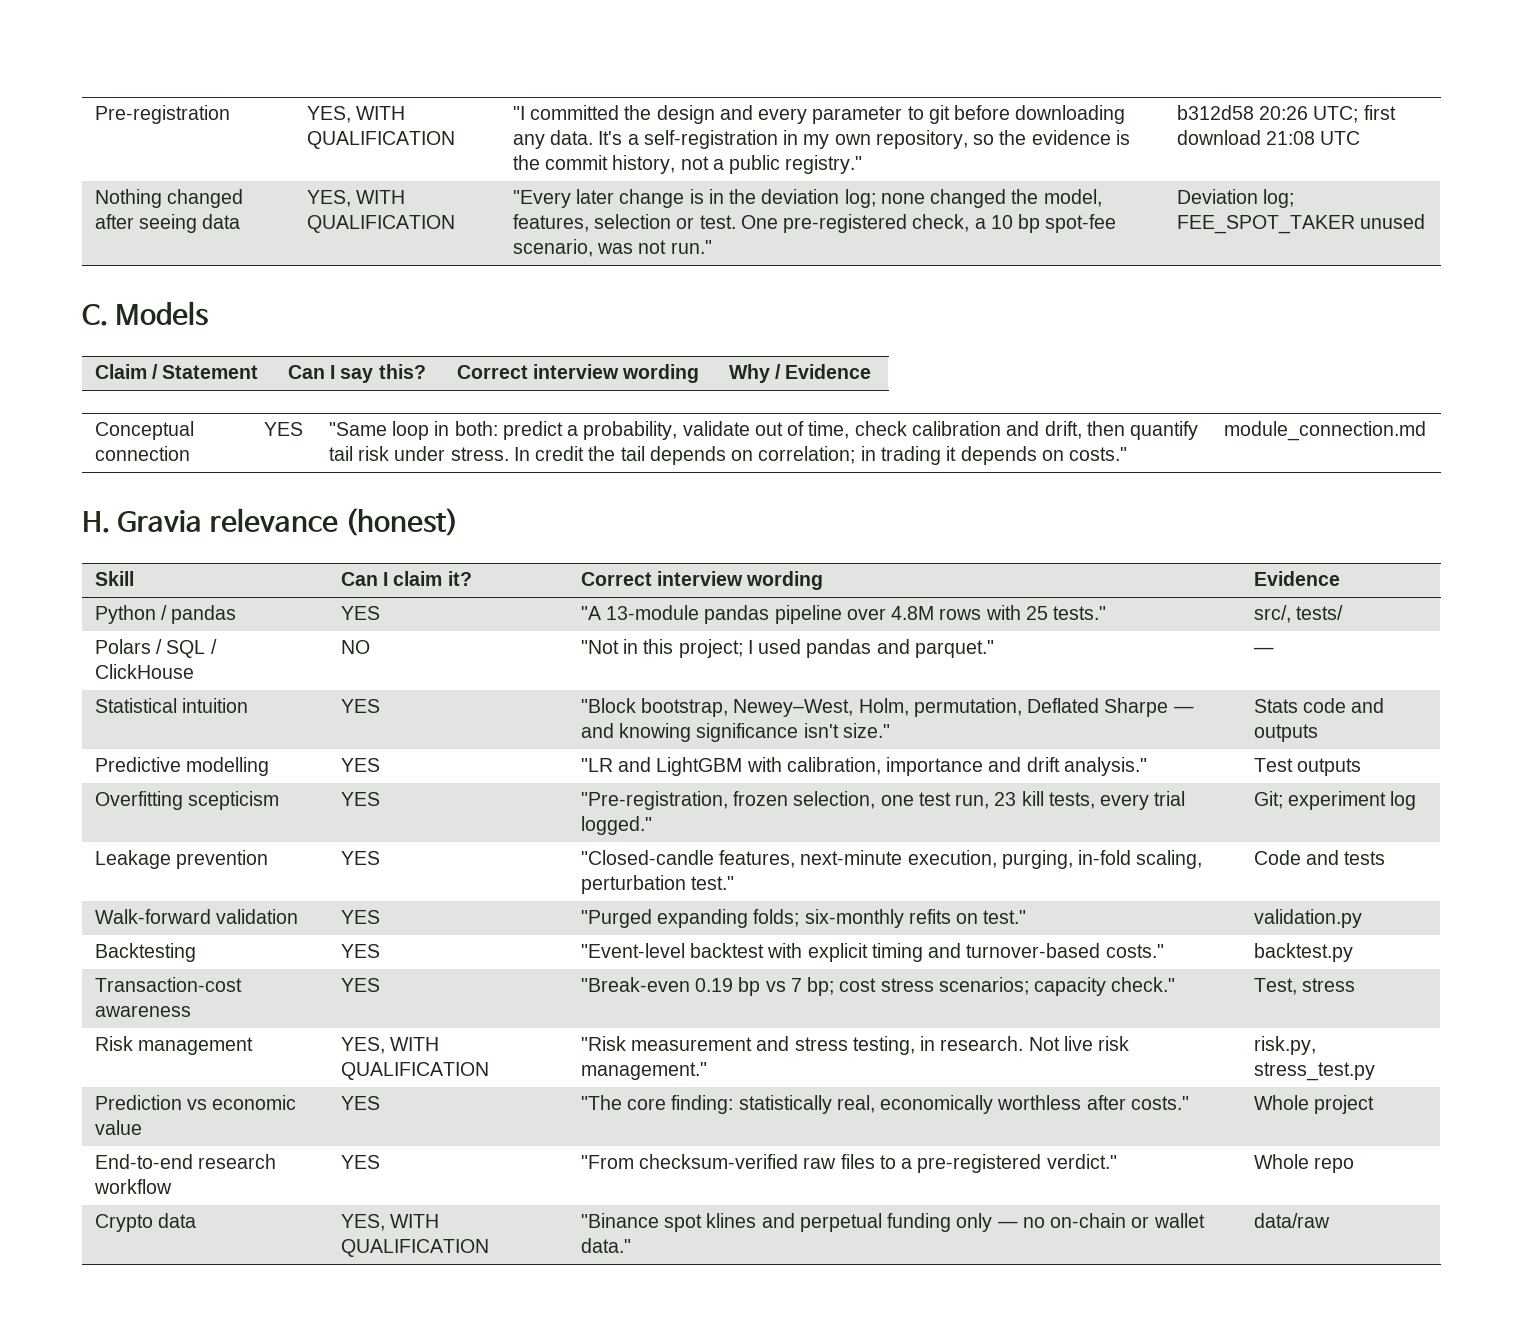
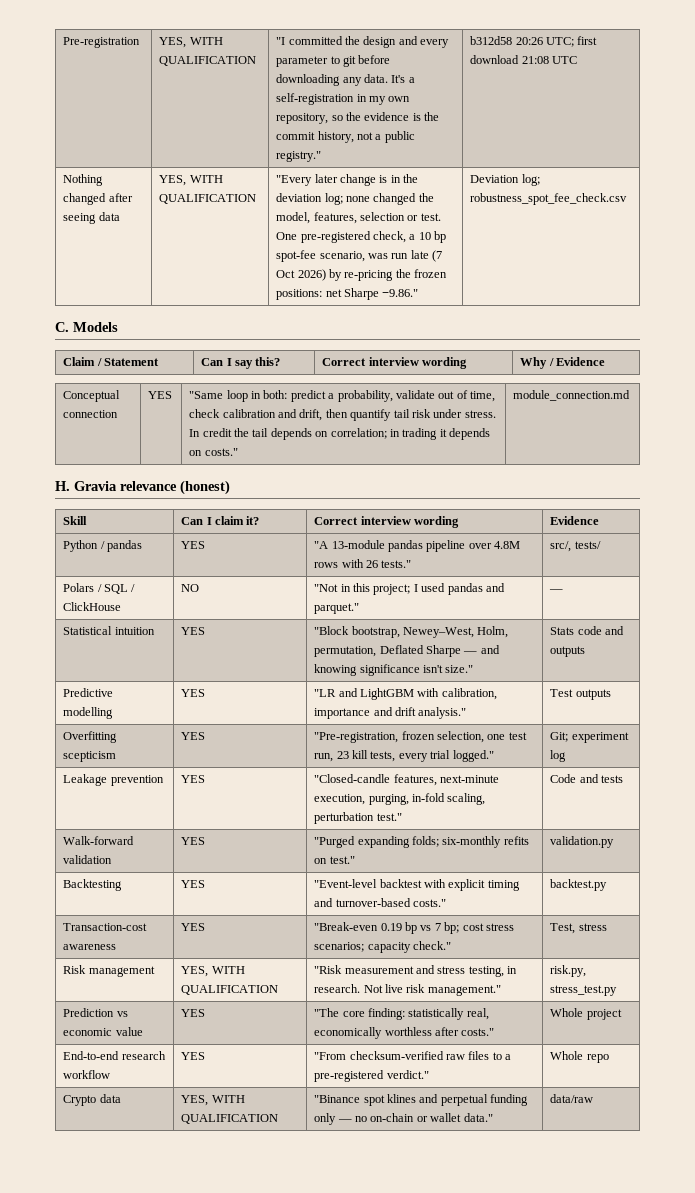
- One pre-registered check, a 10 bp spot-fee scenario, was not run."
+ One pre-registered check, a 10 bp spot-fee scenario, was run late (7 Oct 2026) by re-pricing the frozen positions: net Sharpe −9.86."
- Deviation log; FEE_SPOT_TAKER unused
+ Deviation log; robustness_spot_fee_check.csv
- Python / pandas | YES | "A 13-module pandas pipeline over 4.8M rows with 25 tests." | src/, tests/
+ Python / pandas | YES | "A 13-module pandas pipeline over 4.8M rows with 26 tests." | src/, tests/

